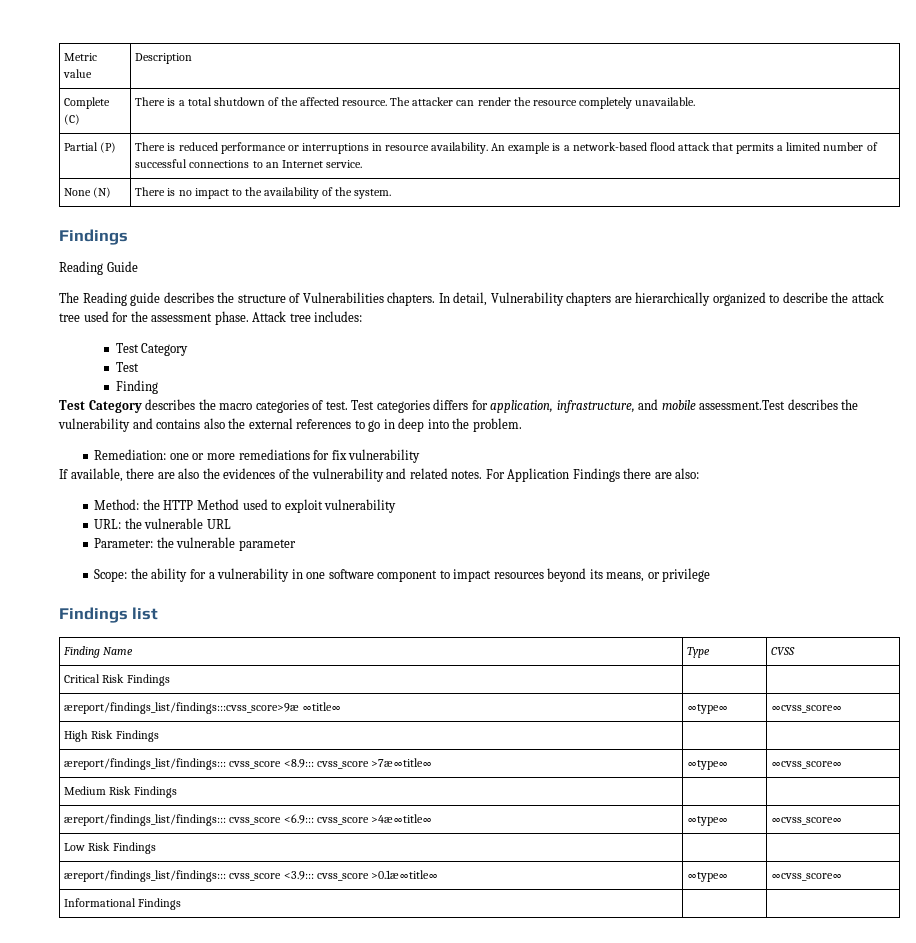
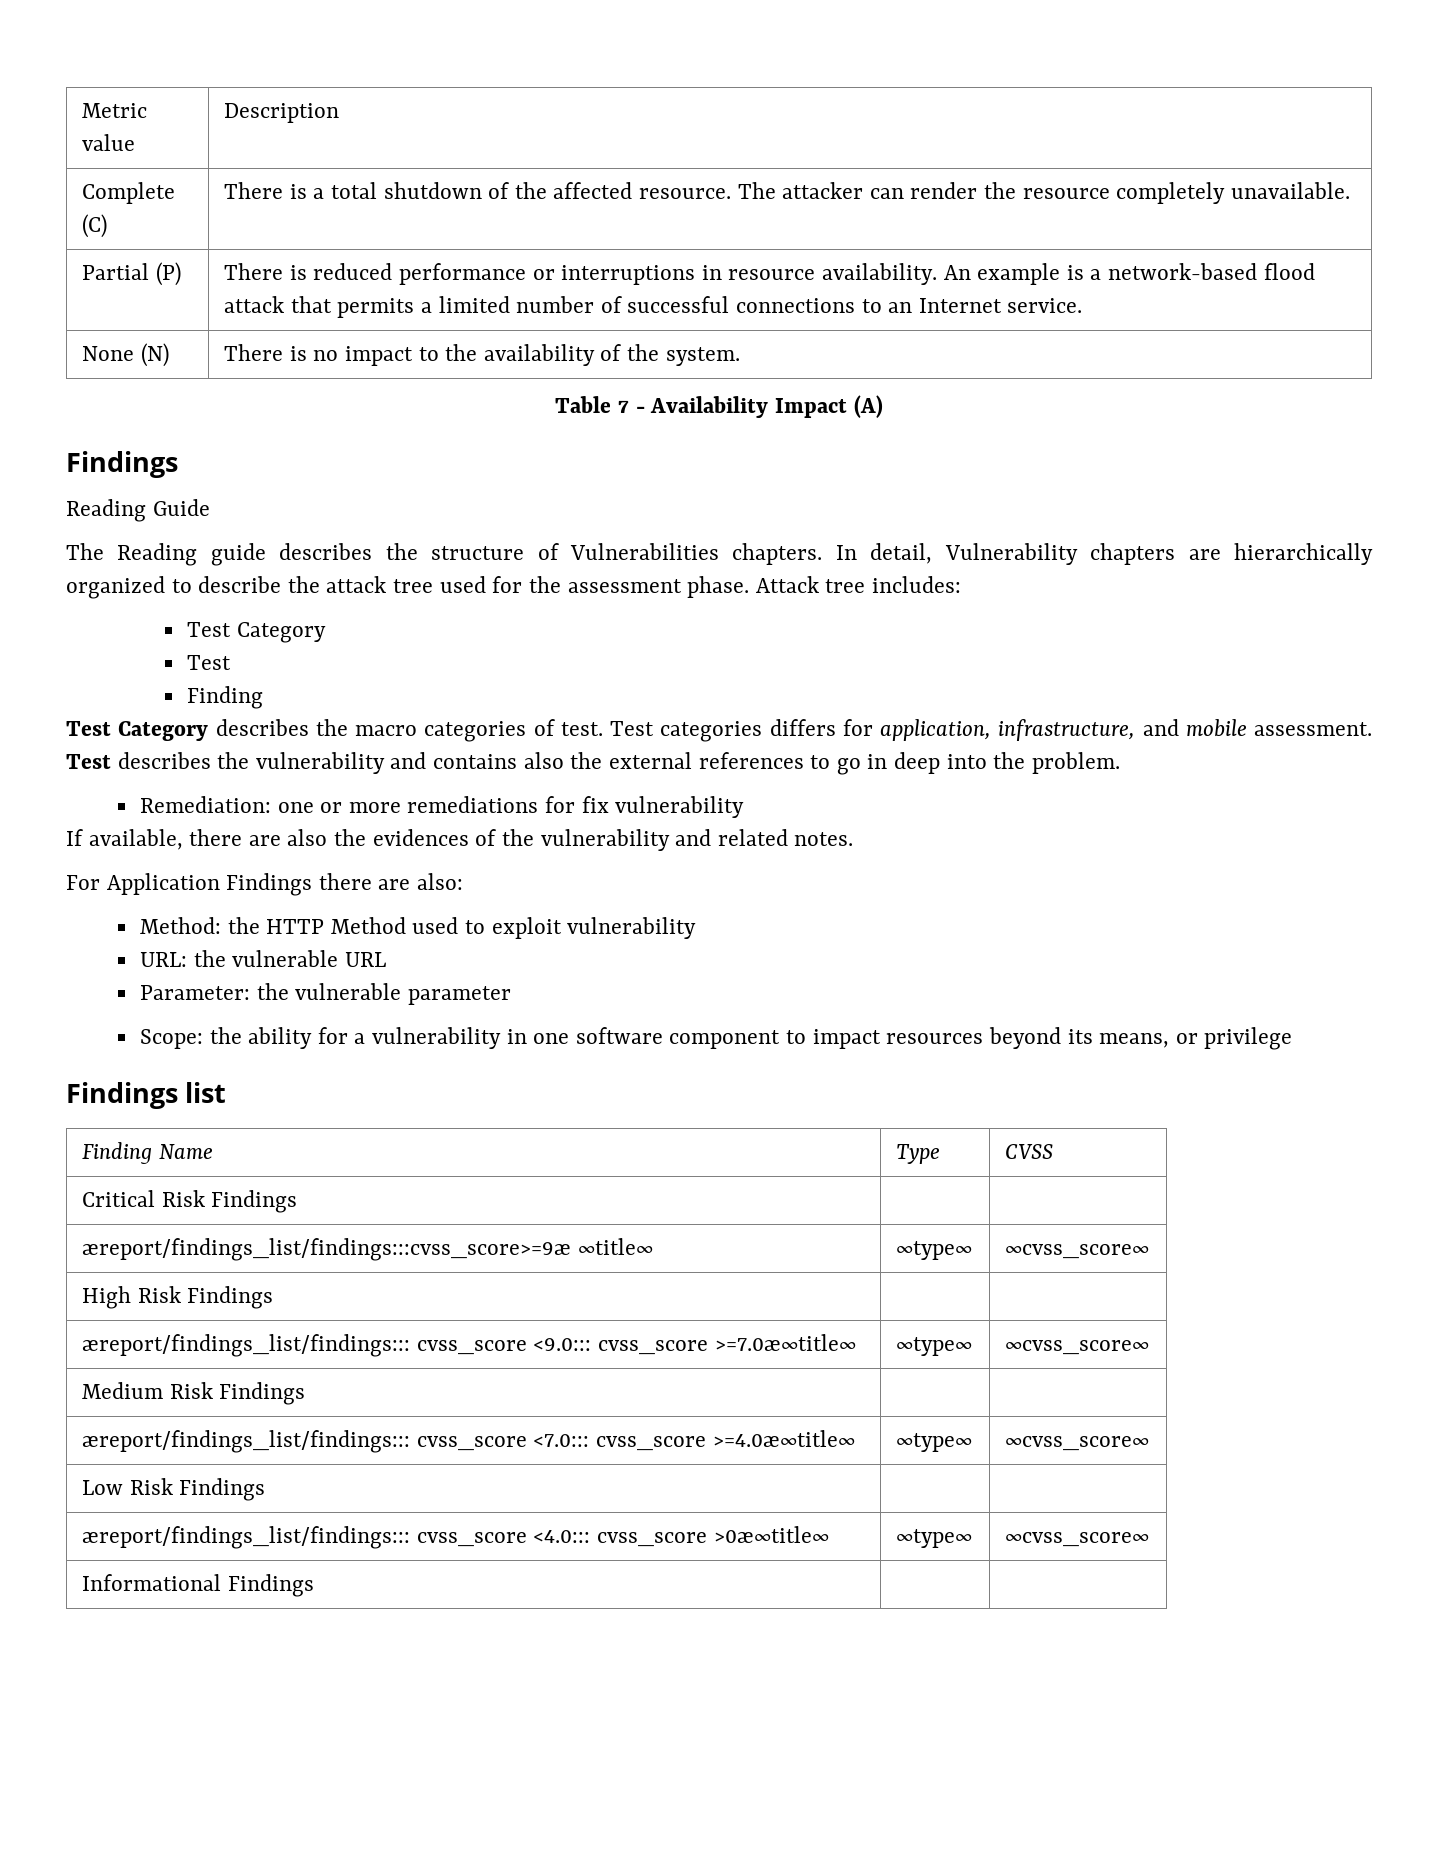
+ Table 7 - Availability Impact (A)
- Test categories differs for application, infrastructure, and mobile assessment.Test describes the vulnerability and contains also the external references to go in deep into the problem.
+ Test categories differs for application, infrastructure, and mobile assessment. Test describes the vulnerability and contains also the external references to go in deep into the problem.
- If available, there are also the evidences of the vulnerability and related notes. For Application Findings there are also:
+ If available, there are also the evidences of the vulnerability and related notes.
+ For Application Findings there are also:
- æreport/findings_list/findings:::cvss_score>9æ ∞title∞ | ∞type∞ | ∞cvss_score∞
+ æreport/findings_list/findings:::cvss_score>=9æ ∞title∞ | ∞type∞ | ∞cvss_score∞
- æreport/findings_list/findings::: cvss_score <8.9::: cvss_score >7æ∞title∞ | ∞type∞ | ∞cvss_score∞
+ æreport/findings_list/findings::: cvss_score <9.0::: cvss_score >=7.0æ∞title∞ | ∞type∞ | ∞cvss_score∞
- æreport/findings_list/findings::: cvss_score <6.9::: cvss_score >4æ∞title∞ | ∞type∞ | ∞cvss_score∞
+ æreport/findings_list/findings::: cvss_score <7.0::: cvss_score >=4.0æ∞title∞ | ∞type∞ | ∞cvss_score∞
- æreport/findings_list/findings::: cvss_score <3.9::: cvss_score >0.1æ∞title∞ | ∞type∞ | ∞cvss_score∞
+ æreport/findings_list/findings::: cvss_score <4.0::: cvss_score >0æ∞title∞ | ∞type∞ | ∞cvss_score∞

